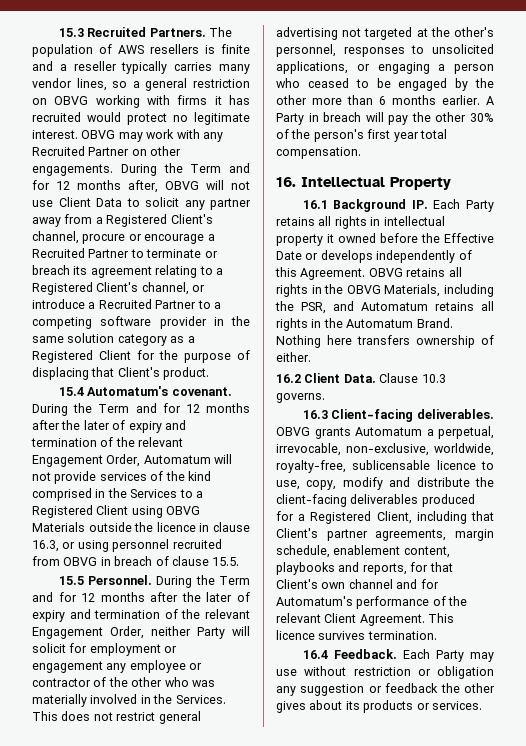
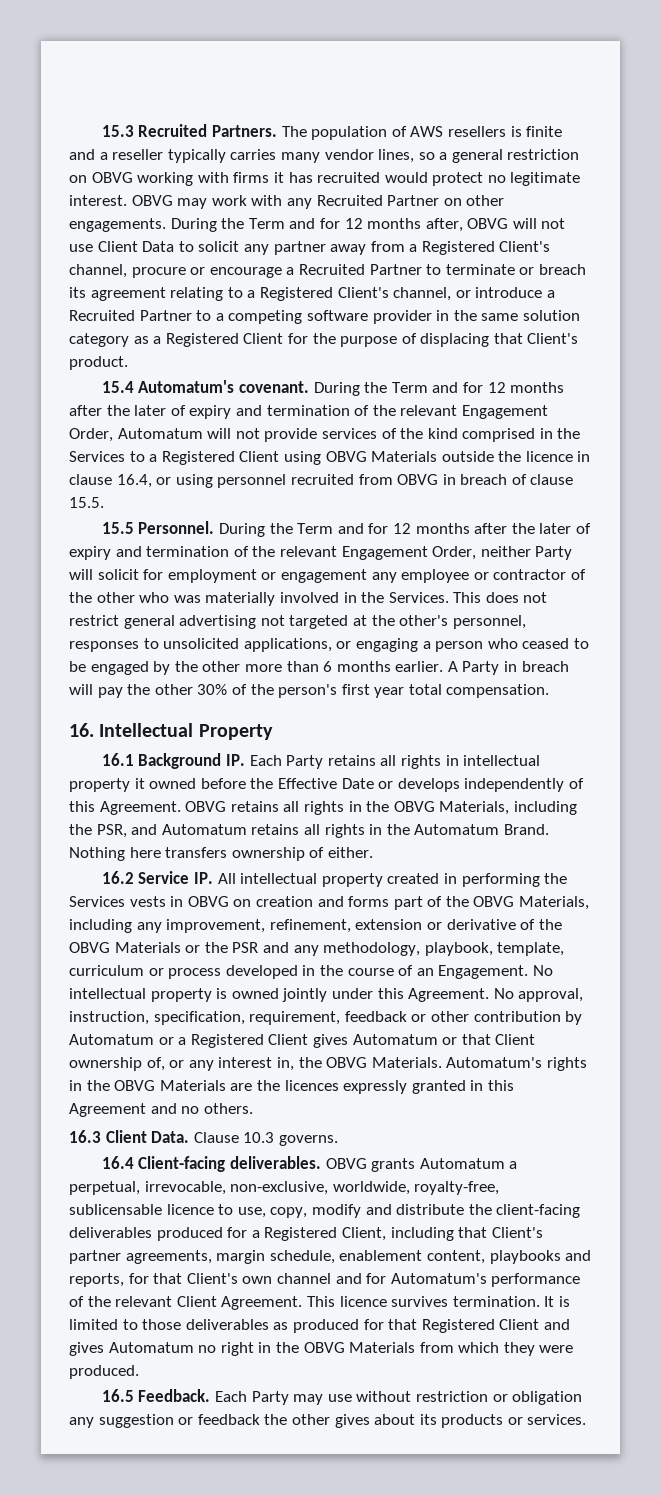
- During the Term and for 12 months after the later of expiry and termination of the relevant Engagement Order, Automatum will not provide services of the kind comprised in the Services to a Registered Client using OBVG Materials outside the licence in clause 16.3, or using personnel recruited from OBVG in breach of clause 15.5.
+ During the Term and for 12 months after the later of expiry and termination of the relevant Engagement Order, Automatum will not provide services of the kind comprised in the Services to a Registered Client using OBVG Materials outside the licence in clause 16.4, or using personnel recruited from OBVG in breach of clause 15.5.
- 16.2 Client Data.
+ 16.2 Service IP. All intellectual property created in performing the Services vests in OBVG on creation and forms part of the OBVG Materials, including any improvement, refinement, extension or derivative of the OBVG Materials or the PSR and any methodology, playbook, template, curriculum or process developed in the course of an Engagement. No intellectual property is owned jointly under this Agreement. No approval, instruction, specification, requirement, feedback or other contribution by Automatum or a Registered Client gives Automatum or that Client ownership of, or any interest in, the OBVG Materials. Automatum's rights in the OBVG Materials are the licences expressly granted in this Agreement and no others.
+ 16.3 Client Data.
- 16.3 Client-facing deliverables.
+ 16.4 Client-facing deliverables.
- This licence survives termination.
- 16.4 Feedback.
+ This licence survives termination. It is limited to those deliverables as produced for that Registered Client and gives Automatum no right in the OBVG Materials from which they were produced.
+ 16.5 Feedback.

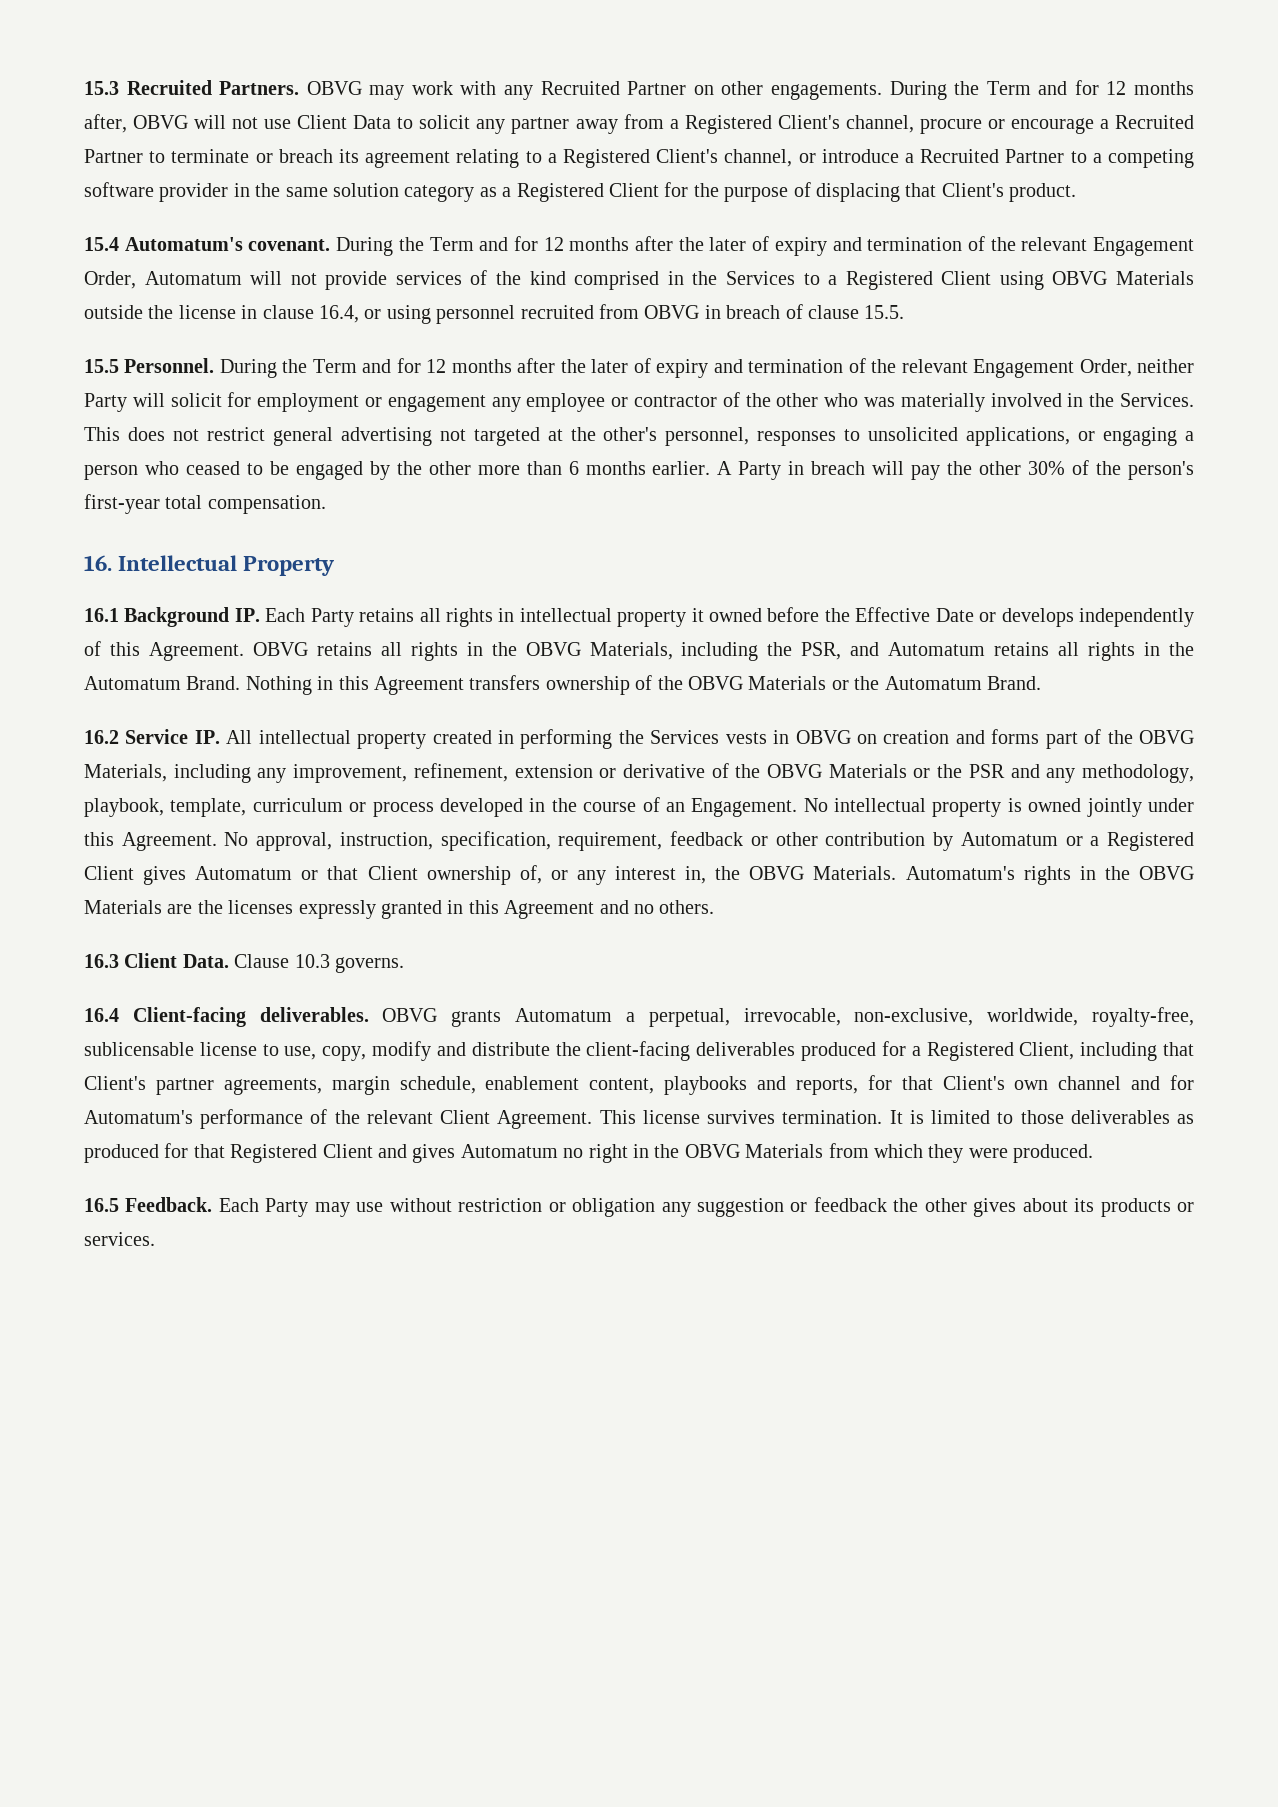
- The population of AWS resellers is finite and a reseller typically carries many vendor lines, so a general restriction on OBVG working with firms it has recruited would protect no legitimate interest.
- During the Term and for 12 months after the later of expiry and termination of the relevant Engagement Order, Automatum will not provide services of the kind comprised in the Services to a Registered Client using OBVG Materials outside the licence in clause 16.4, or using personnel recruited from OBVG in breach of clause 15.5.
+ During the Term and for 12 months after the later of expiry and termination of the relevant Engagement Order, Automatum will not provide services of the kind comprised in the Services to a Registered Client using OBVG Materials outside the license in clause 16.4, or using personnel recruited from OBVG in breach of clause 15.5.
- A Party in breach will pay the other 30% of the person's first year total compensation.
+ A Party in breach will pay the other 30% of the person's first-year total compensation.
- Nothing here transfers ownership of either.
+ Nothing in this Agreement transfers ownership of the OBVG Materials or the Automatum Brand.
- Automatum's rights in the OBVG Materials are the licences expressly granted in this Agreement and no others.
+ Automatum's rights in the OBVG Materials are the licenses expressly granted in this Agreement and no others.
- OBVG grants Automatum a perpetual, irrevocable, non-exclusive, worldwide, royalty-free, sublicensable licence to use, copy, modify and distribute the client-facing deliverables produced for a Registered Client, including that Client's partner agreements, margin schedule, enablement content, playbooks and reports, for that Client's own channel and for Automatum's performance of the relevant Client Agreement.
+ OBVG grants Automatum a perpetual, irrevocable, non-exclusive, worldwide, royalty-free, sublicensable license to use, copy, modify and distribute the client-facing deliverables produced for a Registered Client, including that Client's partner agreements, margin schedule, enablement content, playbooks and reports, for that Client's own channel and for Automatum's performance of the relevant Client Agreement.
- This licence survives termination.
+ This license survives termination.

